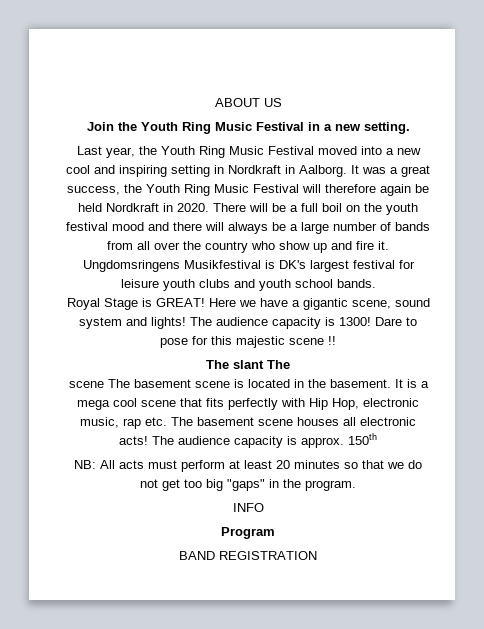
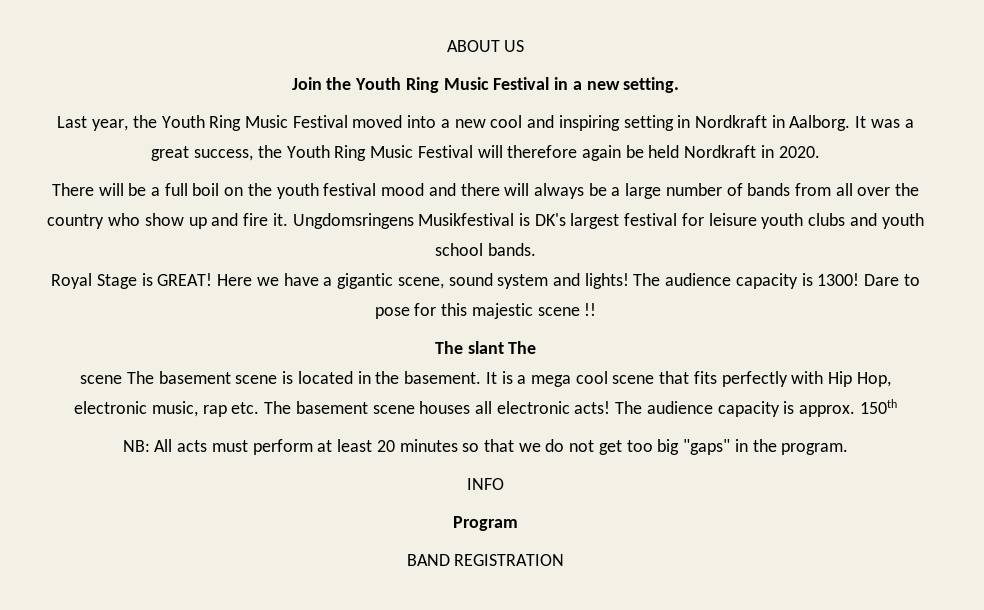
- It was a great success, the Youth Ring Music Festival will therefore again be held Nordkraft in 2020. There will be a full boil on the youth festival mood and there will always be a large number of bands from all over the country who show up and fire it.
+ It was a great success, the Youth Ring Music Festival will therefore again be held Nordkraft in 2020.
+ There will be a full boil on the youth festival mood and there will always be a large number of bands from all over the country who show up and fire it.

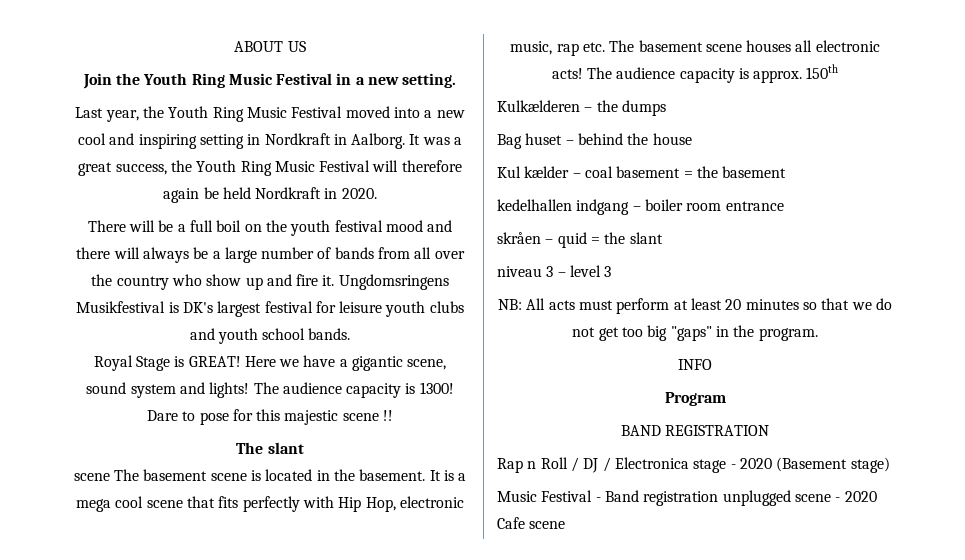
- The slant The
+ The slant
+ Kulkælderen – the dumps
+ Bag huset – behind the house
+ Kul kælder – coal basement = the basement
+ kedelhallen indgang – boiler room entrance
+ skråen – quid = the slant
+ niveau 3 – level 3
+ Rap n Roll / DJ / Electronica stage - 2020 (Basement stage)
+ Music Festival - Band registration unplugged scene - 2020 Cafe scene

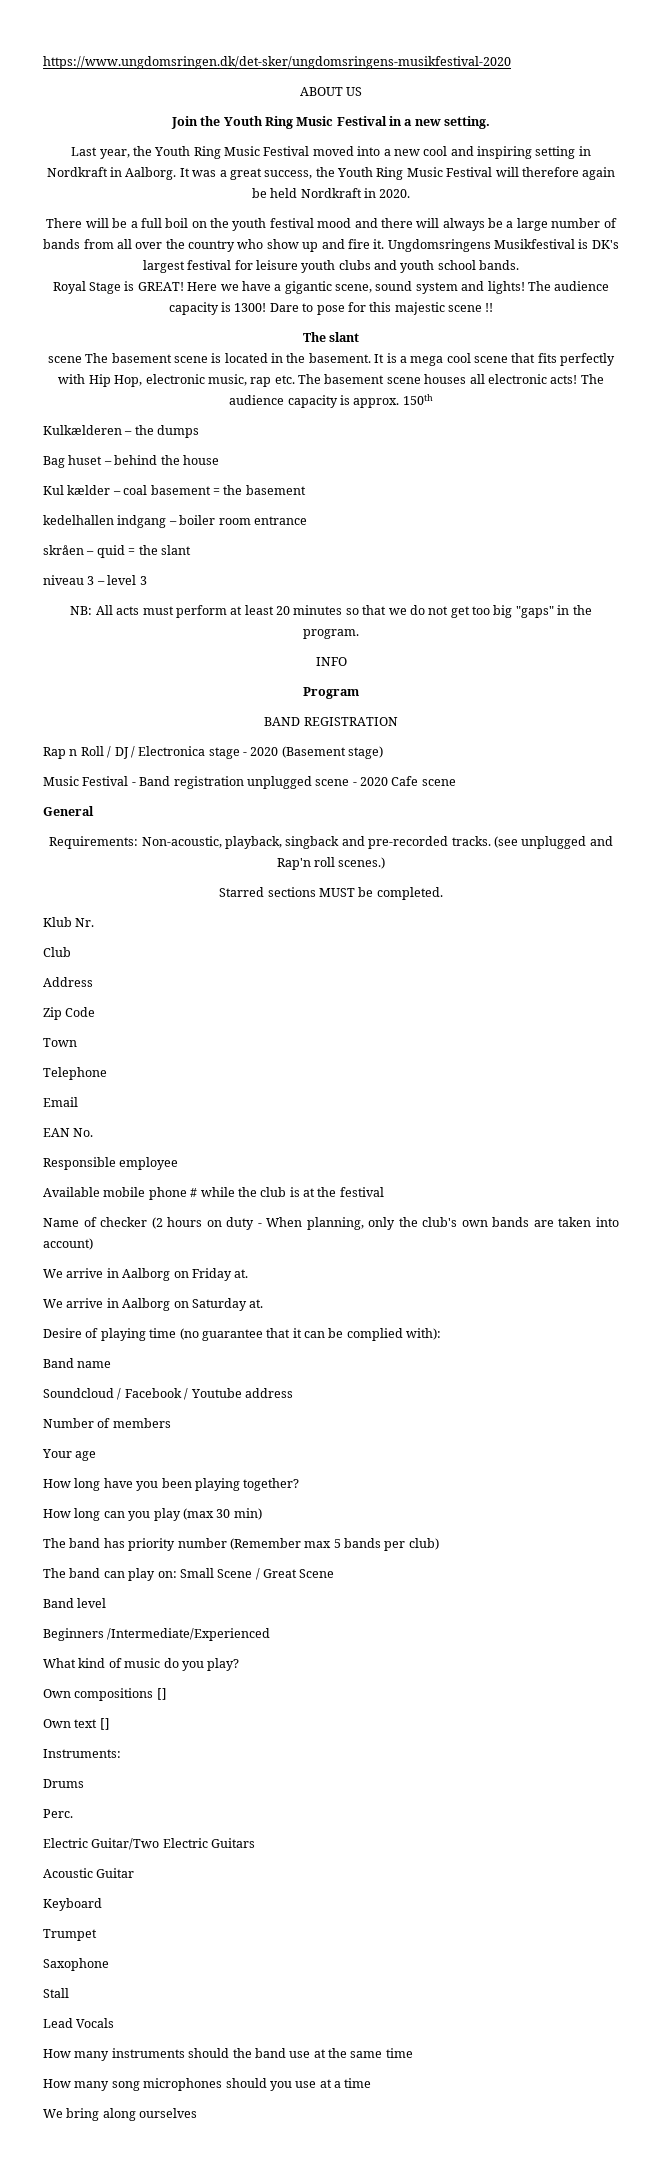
+ https://www.ungdomsringen.dk/det-sker/ungdomsringens-musikfestival-2020
+ General
+ Requirements: Non-acoustic, playback, singback and pre-recorded tracks. (see unplugged and Rap'n roll scenes.)
+ Starred sections MUST be completed.
+ Klub Nr.
+ Club
+ Address
+ Zip Code
+ Town
+ Telephone
+ Email
+ EAN No.
+ Responsible employee
+ Available mobile phone # while the club is at the festival
+ Name of checker (2 hours on duty - When planning, only the club's own bands are taken into account)
+ We arrive in Aalborg on Friday at.
+ We arrive in Aalborg on Saturday at.
+ Desire of playing time (no guarantee that it can be complied with):
+ Band name
+ Soundcloud / Facebook / Youtube address
+ Number of members
+ Your age
+ How long have you been playing together?
+ How long can you play (max 30 min)
+ The band has priority number (Remember max 5 bands per club)
+ The band can play on: Small Scene / Great Scene
+ Band level
+ Beginners /Intermediate/Experienced
+ What kind of music do you play?
+ Own compositions []
+ Own text []
+ Instruments:
+ Drums
+ Perc.
+ Electric Guitar/Two Electric Guitars
+ Acoustic Guitar
+ Keyboard
+ Trumpet
+ Saxophone
+ Stall
+ Lead Vocals
+ How many instruments should the band use at the same time
+ How many song microphones should you use at a time
+ We bring along ourselves

